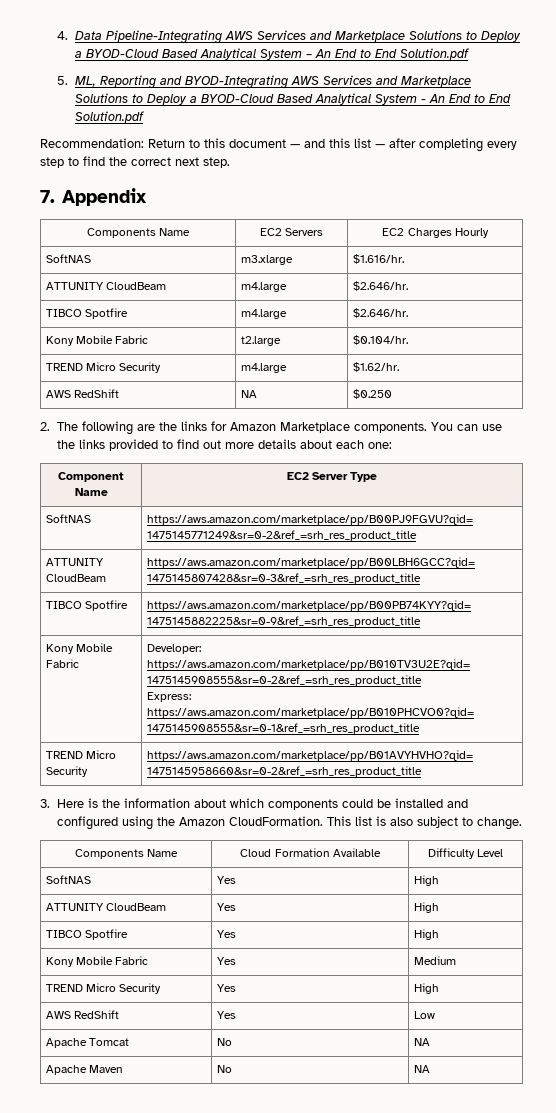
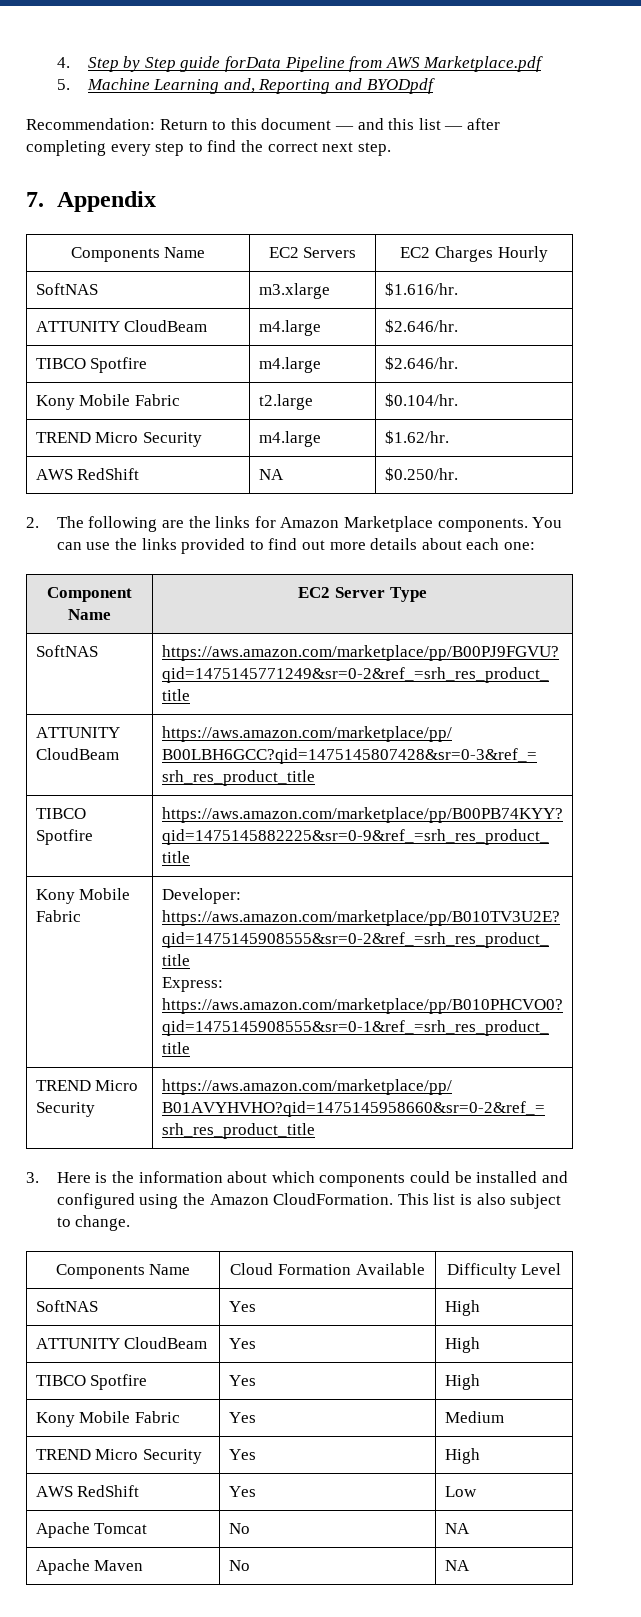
- 4. Data Pipeline-Integrating AWS Services and Marketplace Solutions to Deploy a BYOD-Cloud Based Analytical System – An End to End Solution.pdf
- 5. ML, Reporting and BYOD-Integrating AWS Services and Marketplace Solutions to Deploy a BYOD-Cloud Based Analytical System - An End to End Solution.pdf
+ 4. Step by Step guide forData Pipeline from AWS Marketplace.pdf
+ 5. Machine Learning and, Reporting and BYODpdf
- AWS RedShift | NA | $0.250
+ AWS RedShift | NA | $0.250/hr.

